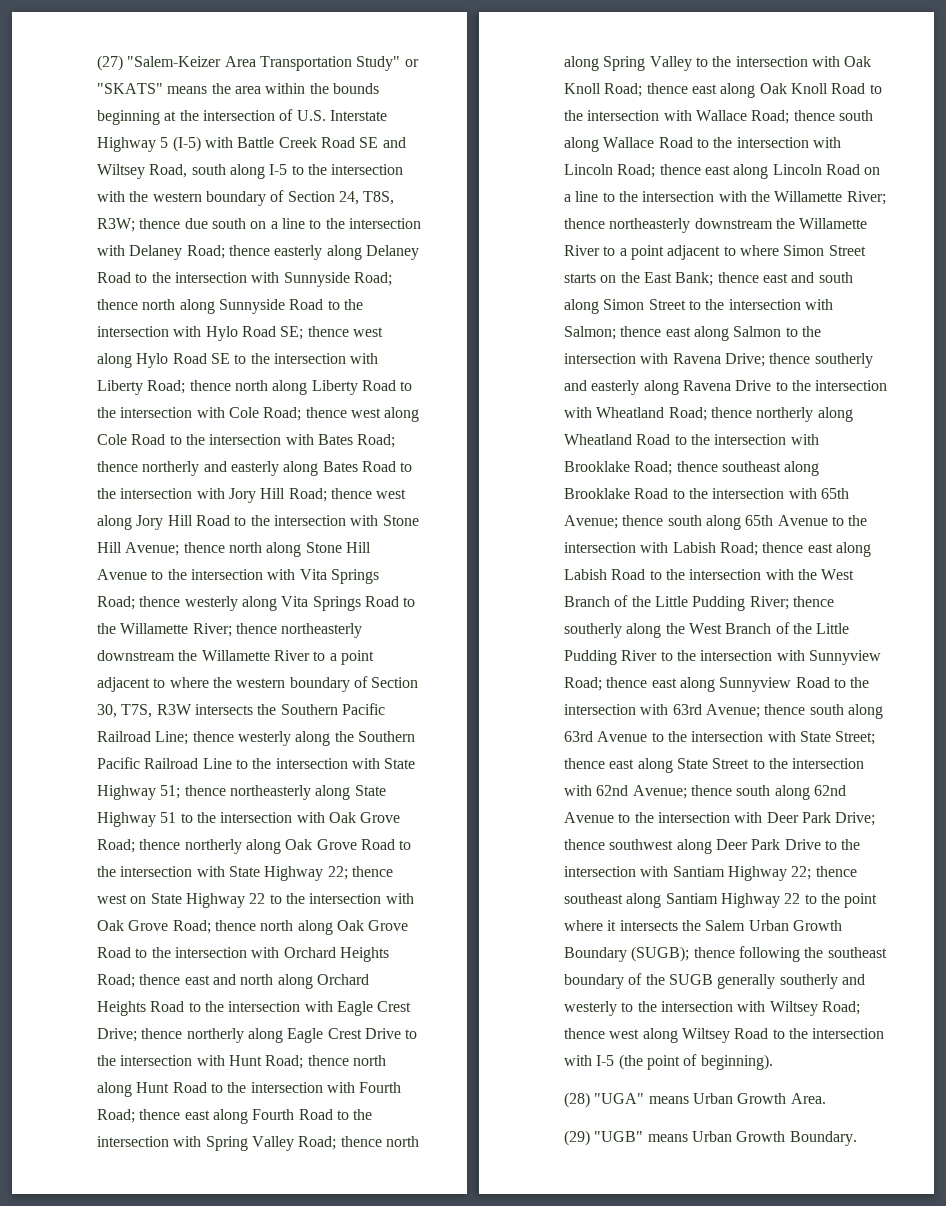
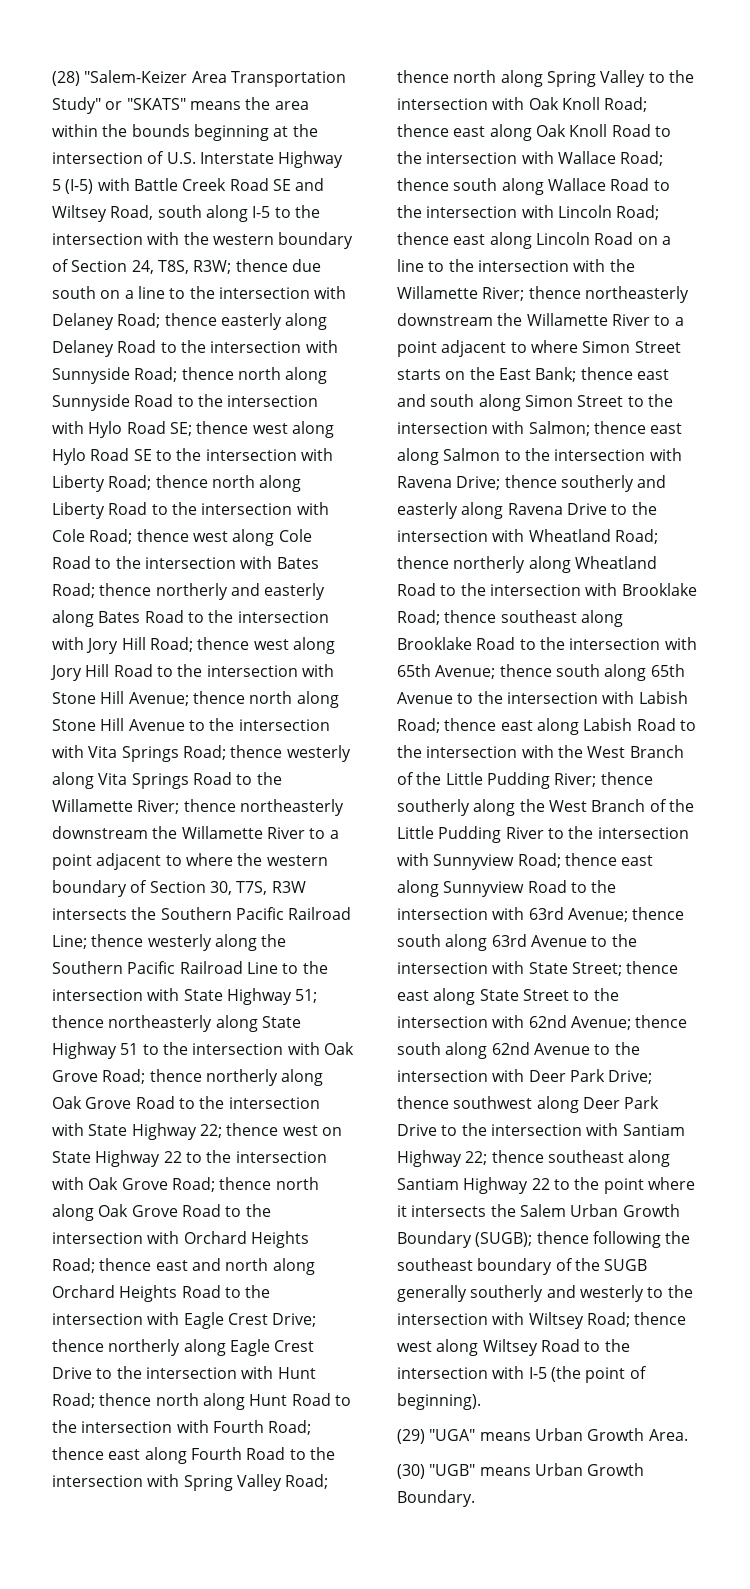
- (27) "Salem-Keizer Area Transportation Study" or "SKATS" means the area within the bounds beginning at the intersection of U.S. Interstate Highway 5 (I-5) with Battle Creek Road SE and Wiltsey Road, south along I-5 to the intersection with the western boundary of Section 24, T8S, R3W;
+ (28) "Salem-Keizer Area Transportation Study" or "SKATS" means the area within the bounds beginning at the intersection of U.S. Interstate Highway 5 (I-5) with Battle Creek Road SE and Wiltsey Road, south along I-5 to the intersection with the western boundary of Section 24, T8S, R3W;
- (28) "UGA" means Urban Growth Area.
+ (29) "UGA" means Urban Growth Area.
- (29) "UGB" means Urban Growth Boundary.
+ (30) "UGB" means Urban Growth Boundary.

